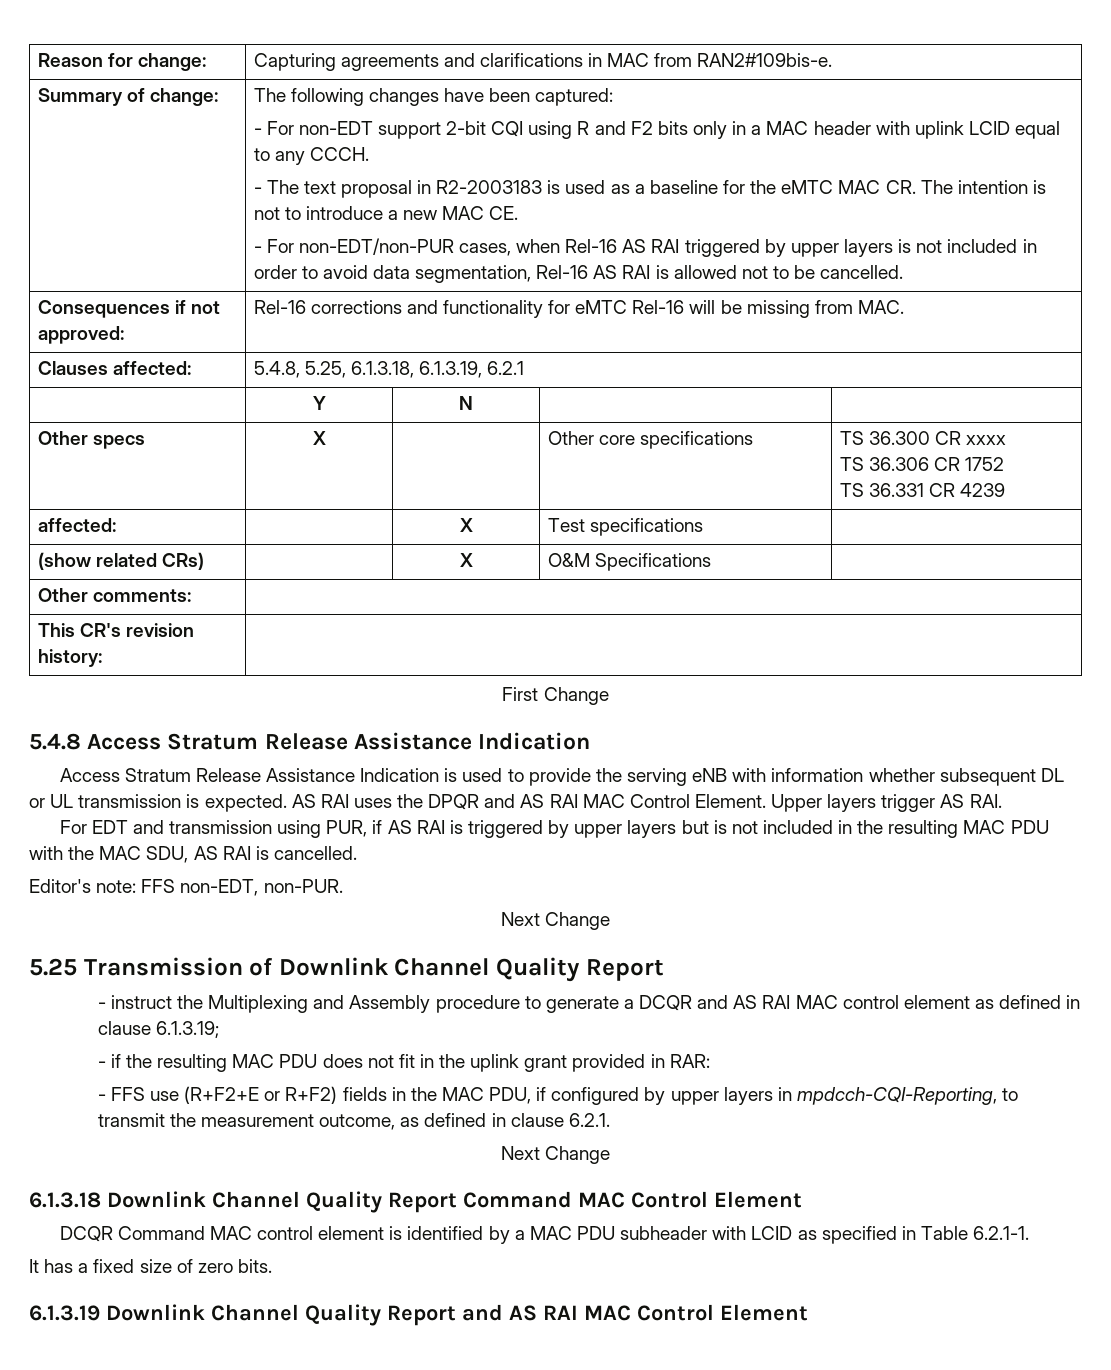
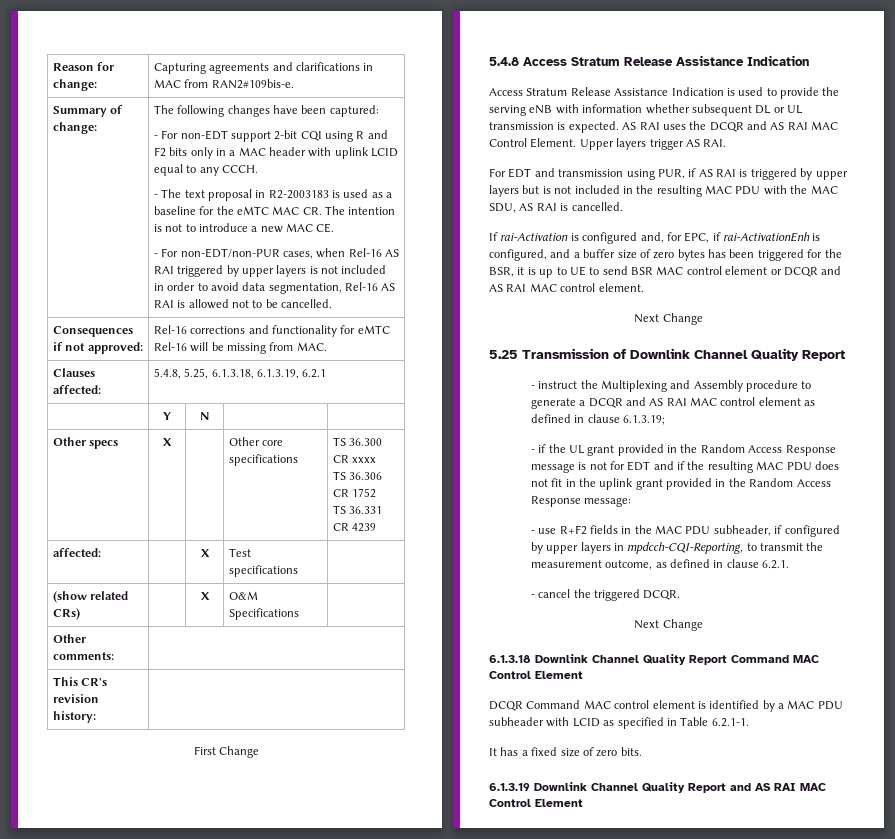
- AS RAI uses the DPQR and AS RAI MAC Control Element.
+ AS RAI uses the DCQR and AS RAI MAC Control Element.
- Editor's note: FFS non-EDT, non-PUR.
+ If rai-Activation is configured and, for EPC, if rai-ActivationEnh is configured, and a buffer size of zero bytes has been triggered for the BSR, it is up to UE to send BSR MAC control element or DCQR and AS RAI MAC control element.
- - if the resulting MAC PDU does not fit in the uplink grant provided in RAR:
- - FFS use (R+F2+E or R+F2) fields in the MAC PDU, if configured by upper layers in mpdcch-CQI-Reporting, to transmit the measurement outcome, as defined in clause 6.2.1.
+ - if the UL grant provided in the Random Access Response message is not for EDT and if the resulting MAC PDU does not fit in the uplink grant provided in the Random Access Response message:
+ - use R+F2 fields in the MAC PDU subheader, if configured by upper layers in mpdcch-CQI-Reporting, to transmit the measurement outcome, as defined in clause 6.2.1.
+ - cancel the triggered DCQR.

